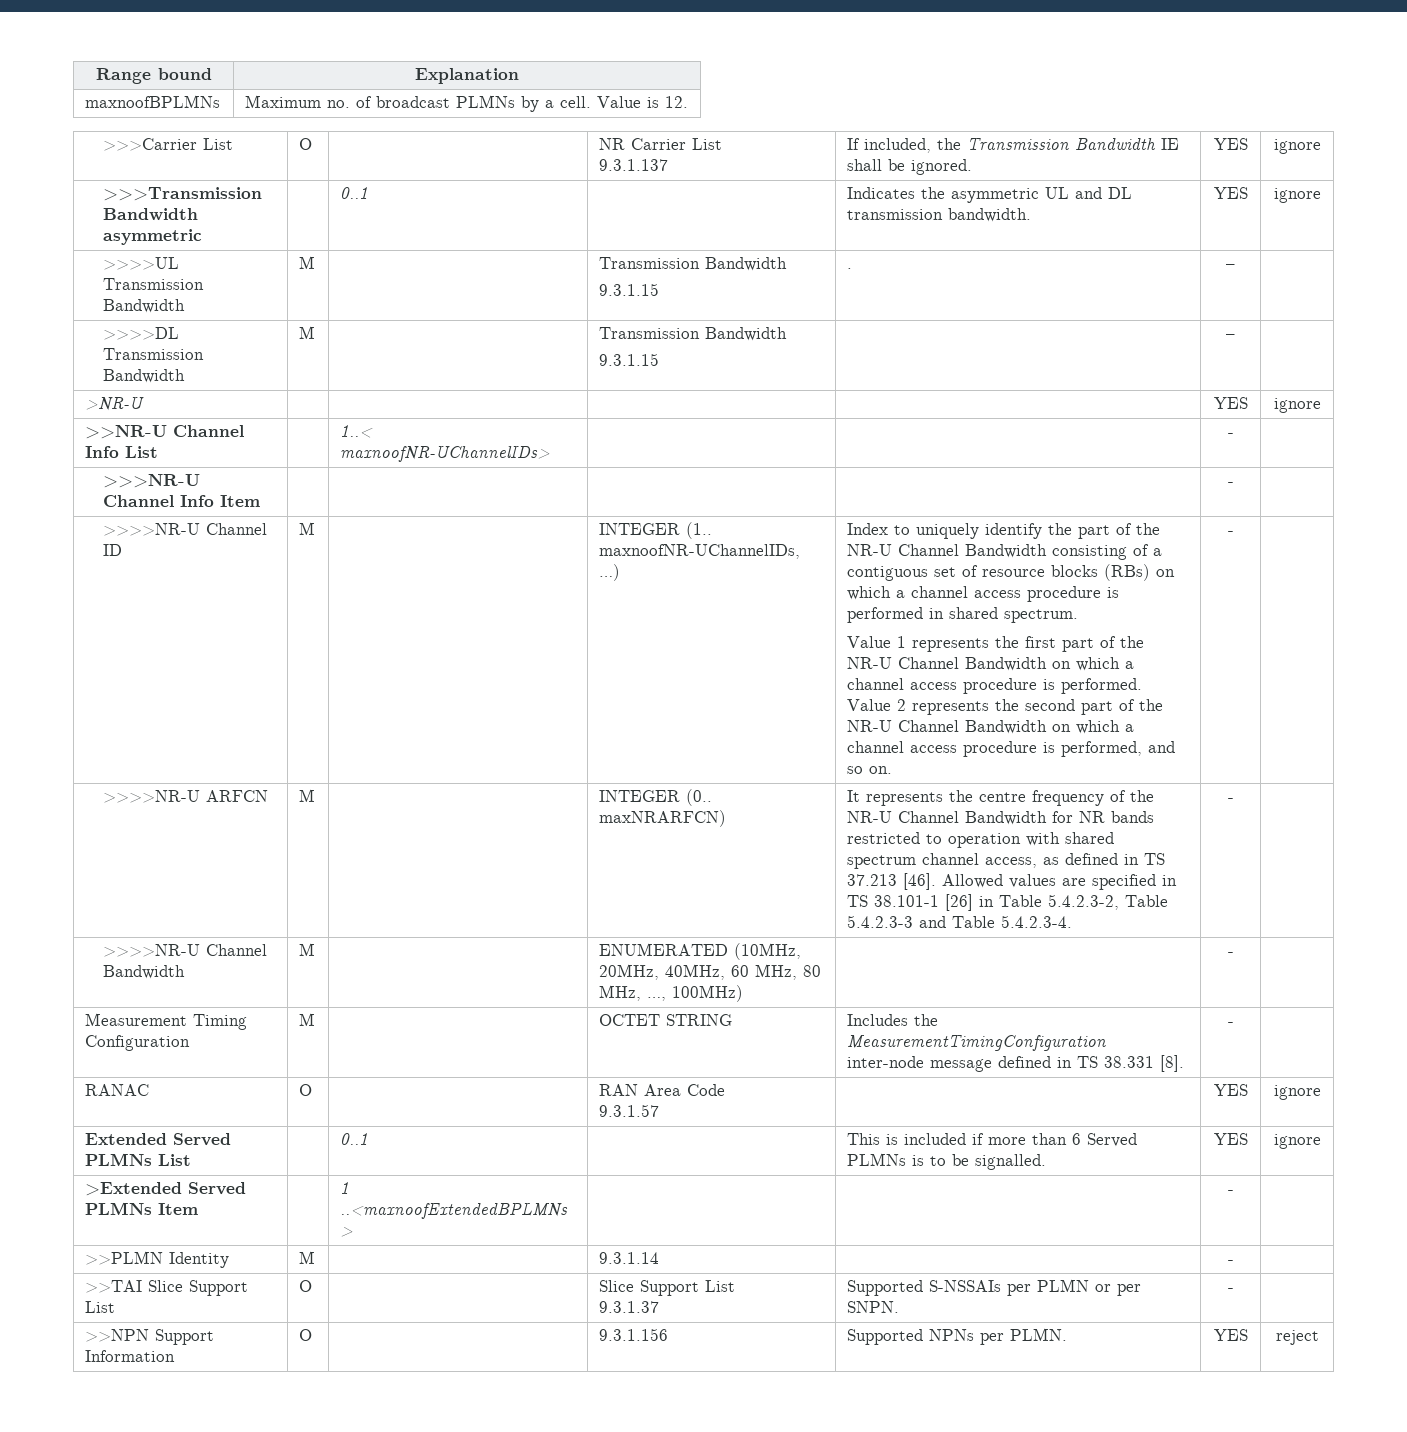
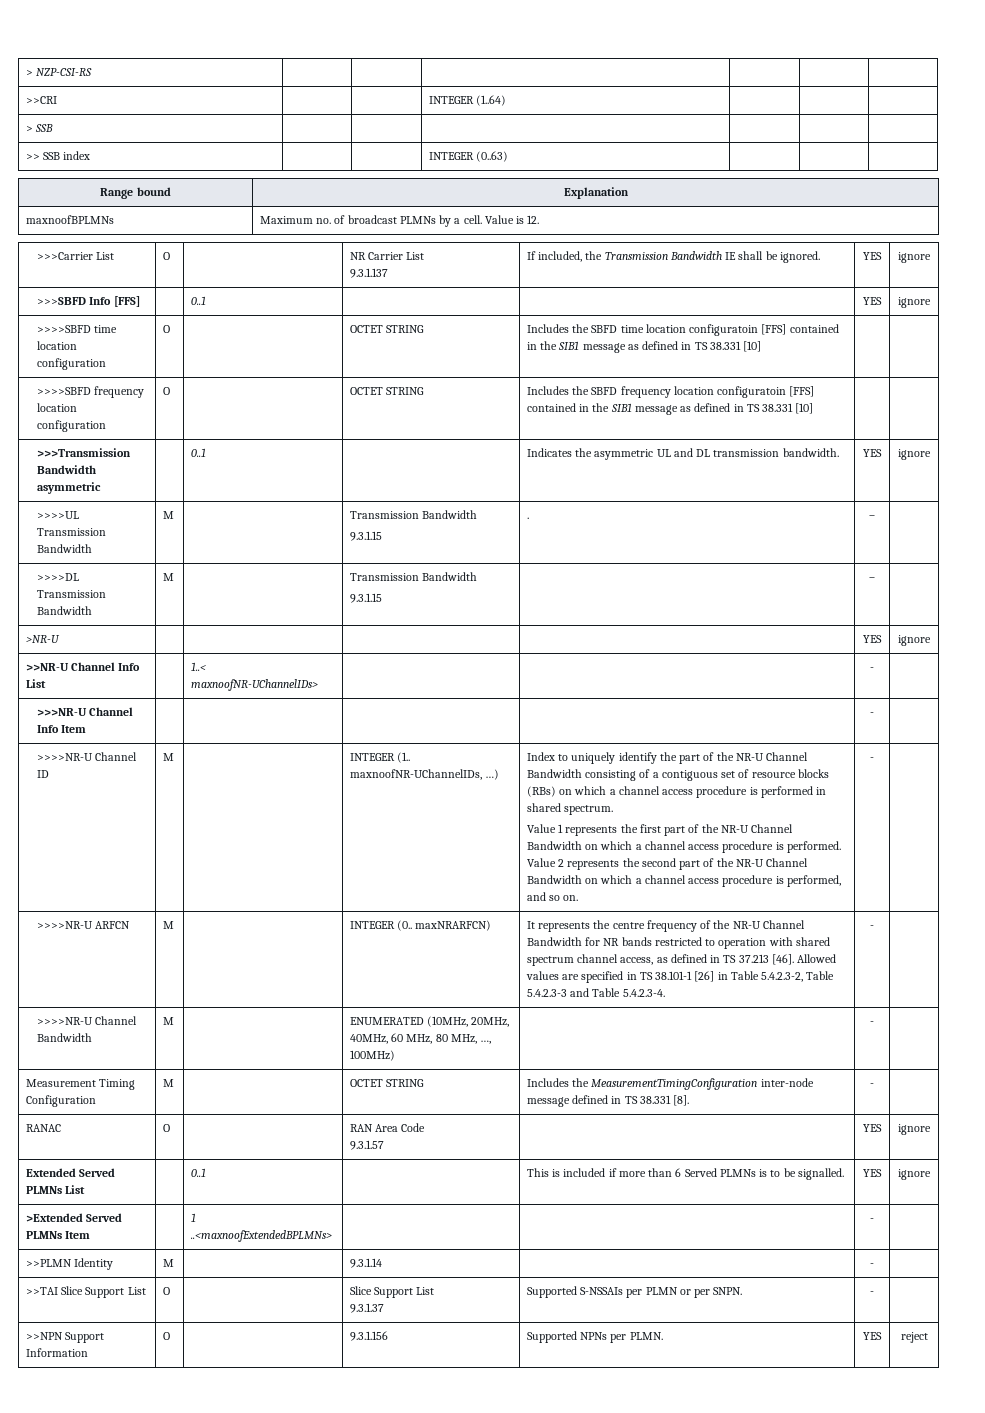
+ > NZP-CSI-RS | | | | | |
+ >>CRI | | | INTEGER (1..64) | | |
+ > SSB | | | | | |
+ >> SSB index | | | INTEGER (0..63) | | |
+ >>>SBFD Info [FFS] | | 0..1 | | | YES | ignore
+ >>>>SBFD time location configuration | O | | OCTET STRING | Includes the SBFD time location configuratoin [FFS] contained in the SIB1 message as defined in TS 38.331 [10] | |
+ >>>>SBFD frequency location configuration | O | | OCTET STRING | Includes the SBFD frequency location configuratoin [FFS] contained in the SIB1 message as defined in TS 38.331 [10] | |

